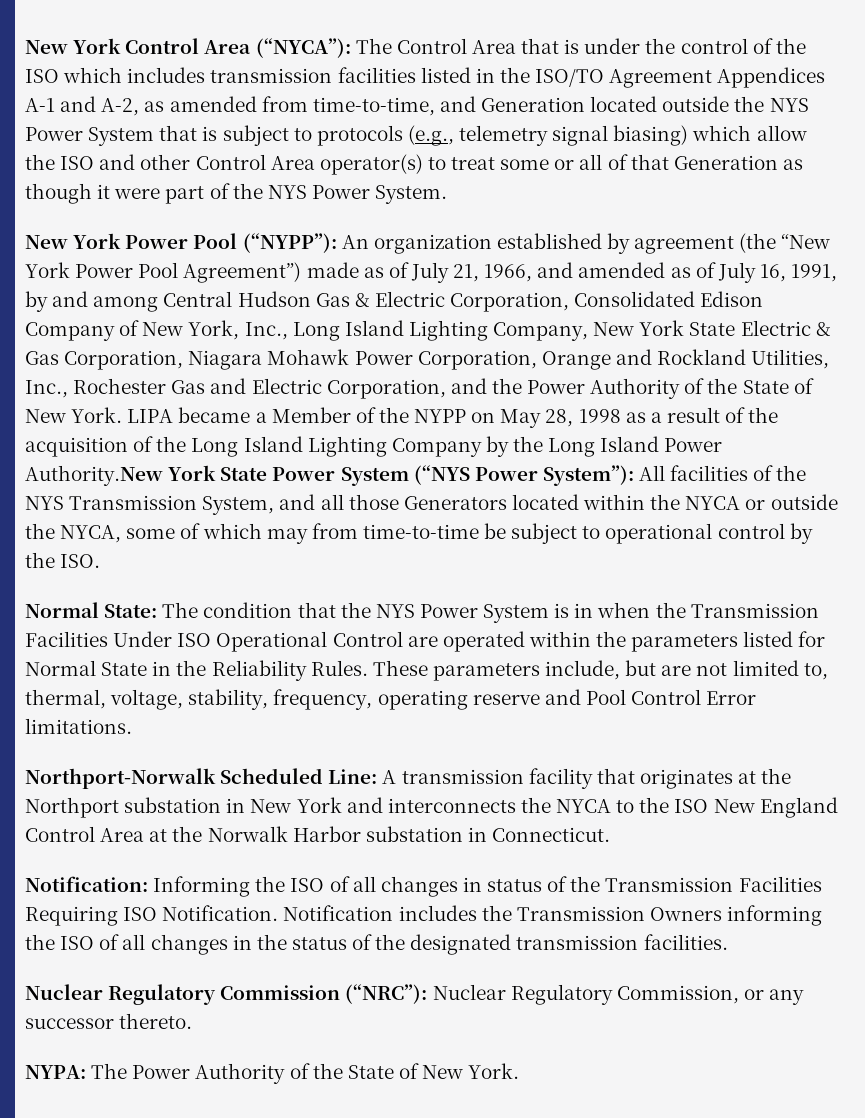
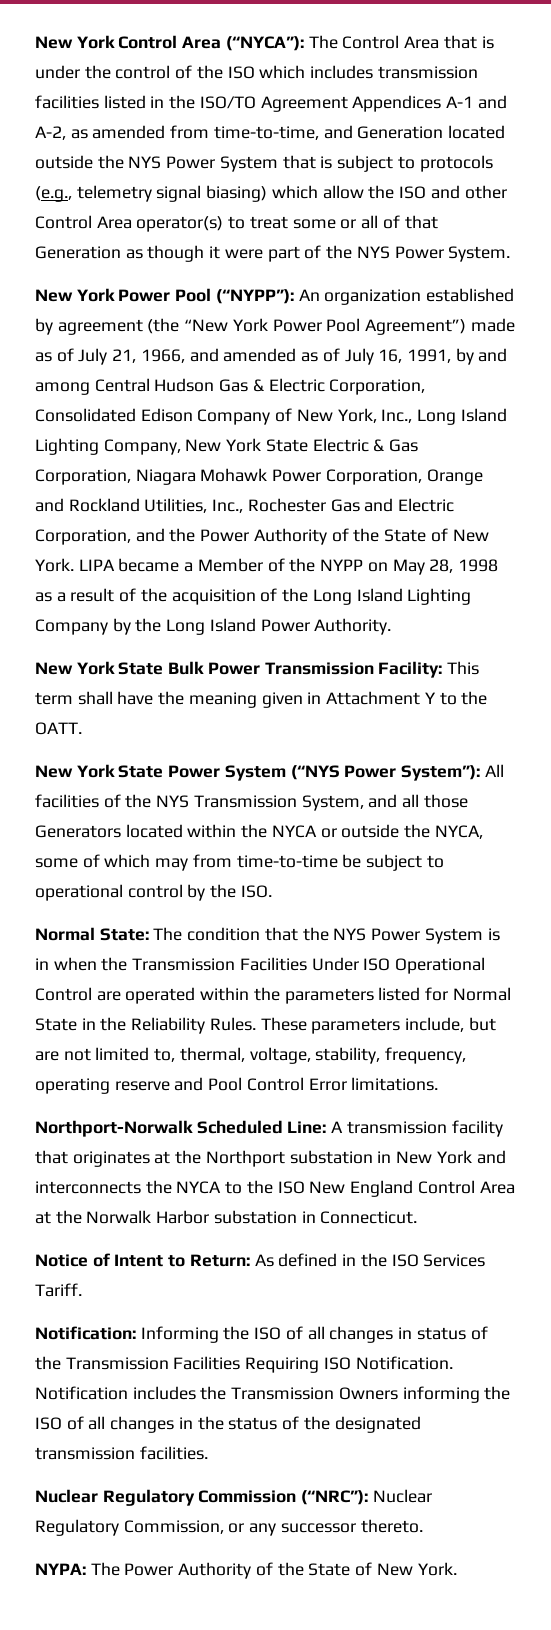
- LIPA became a Member of the NYPP on May 28, 1998 as a result of the acquisition of the Long Island Lighting Company by the Long Island Power Authority.New York State Power System (“NYS Power System”):
+ LIPA became a Member of the NYPP on May 28, 1998 as a result of the acquisition of the Long Island Lighting Company by the Long Island Power Authority.
+ New York State Bulk Power Transmission Facility: This term shall have the meaning given in Attachment Y to the OATT.
+ New York State Power System (“NYS Power System”):
+ Notice of Intent to Return: As defined in the ISO Services Tariff.

